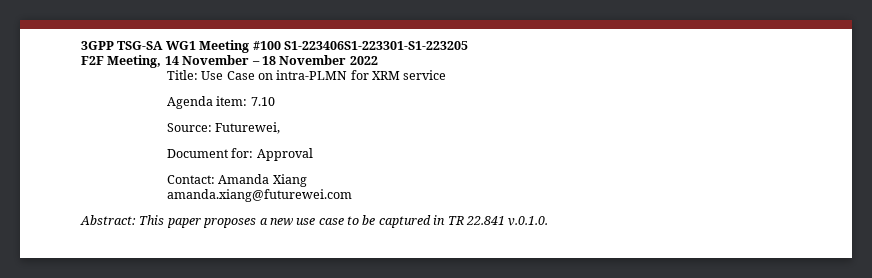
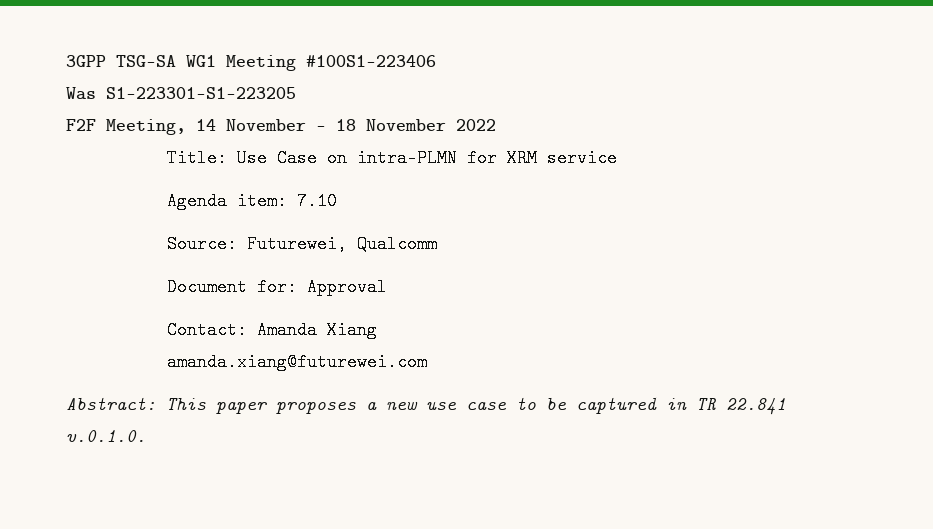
- 3GPP TSG-SA WG1 Meeting #100 S1-223406S1-223301-S1-223205
+ 3GPP TSG-SA WG1 Meeting #100S1-223406
+ Was S1-223301-S1-223205
- Source: Futurewei,
+ Source: Futurewei, Qualcomm

